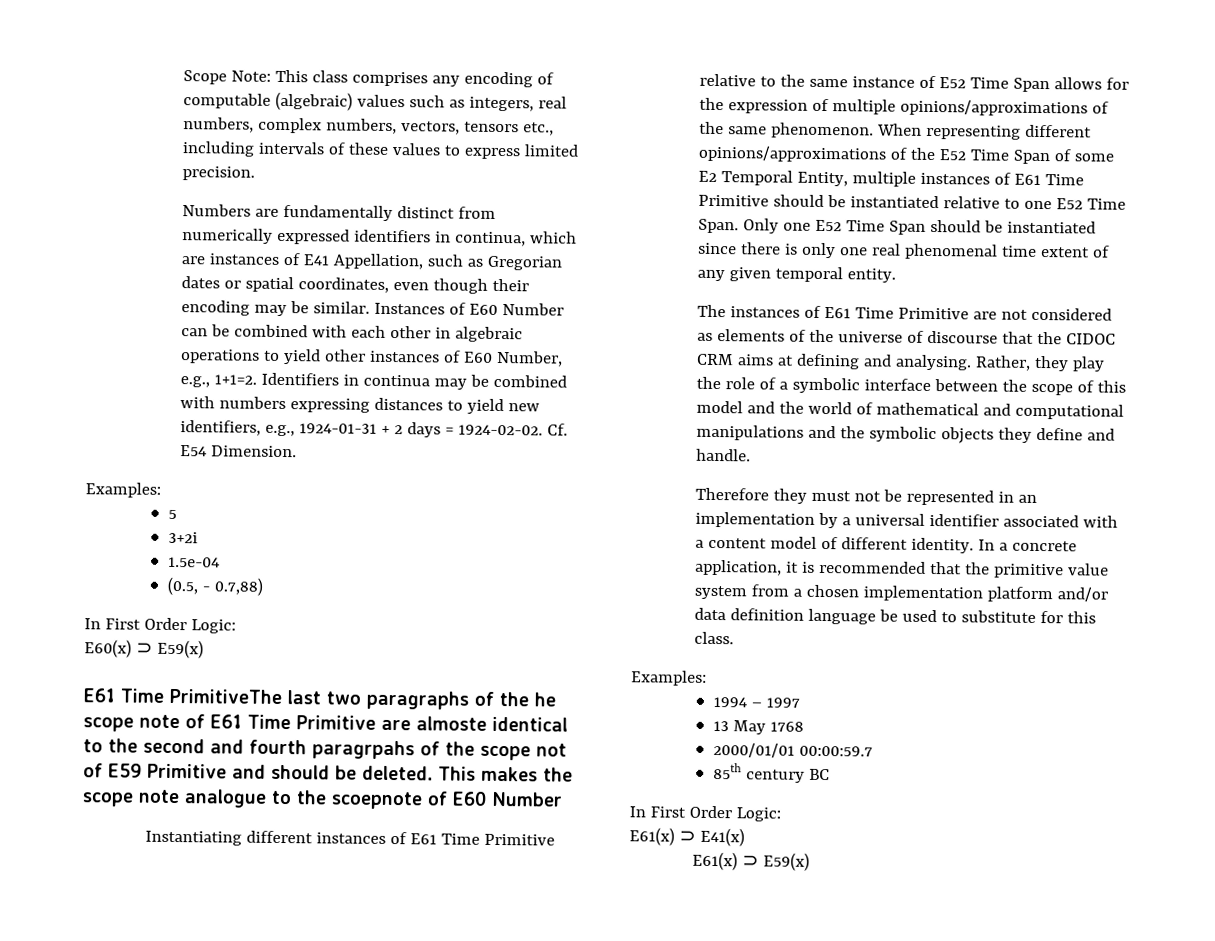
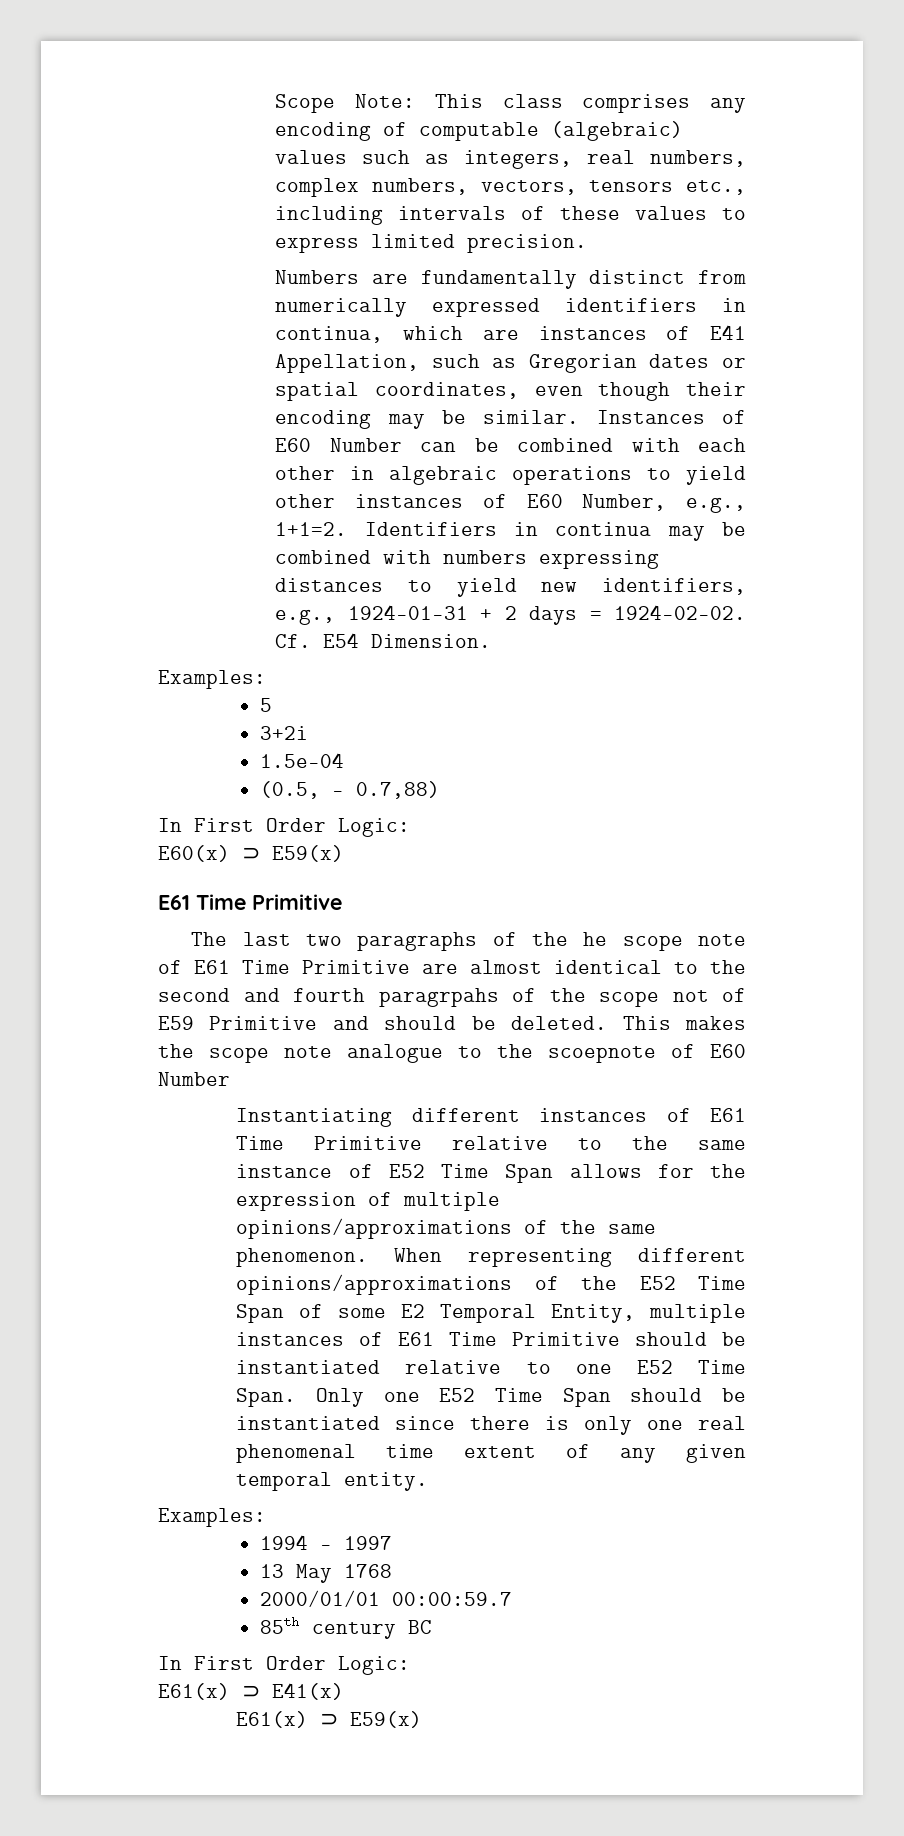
  E60(x) ⊃ E59(x)
- E61 Time PrimitiveThe last two paragraphs of the he scope note of E61 Time Primitive are almoste identical to the second and fourth paragrpahs of the scope not of E59 Primitive and should be deleted.
+ E61 Time Primitive
+ The last two paragraphs of the he scope note of E61 Time Primitive are almost identical to the second and fourth paragrpahs of the scope not of E59 Primitive and should be deleted.
- The instances of E61 Time Primitive are not considered as elements of the universe of discourse that the CIDOC CRM aims at defining and analysing. Rather, they play the role of a symbolic interface between the scope of this model and the world of mathematical and computational manipulations and the symbolic objects they define and handle.
- Therefore they must not be represented in an implementation by a universal identifier associated with a content model of different identity. In a concrete application, it is recommended that the primitive value system from a chosen implementation platform and/or data definition language be used to substitute for this class.

